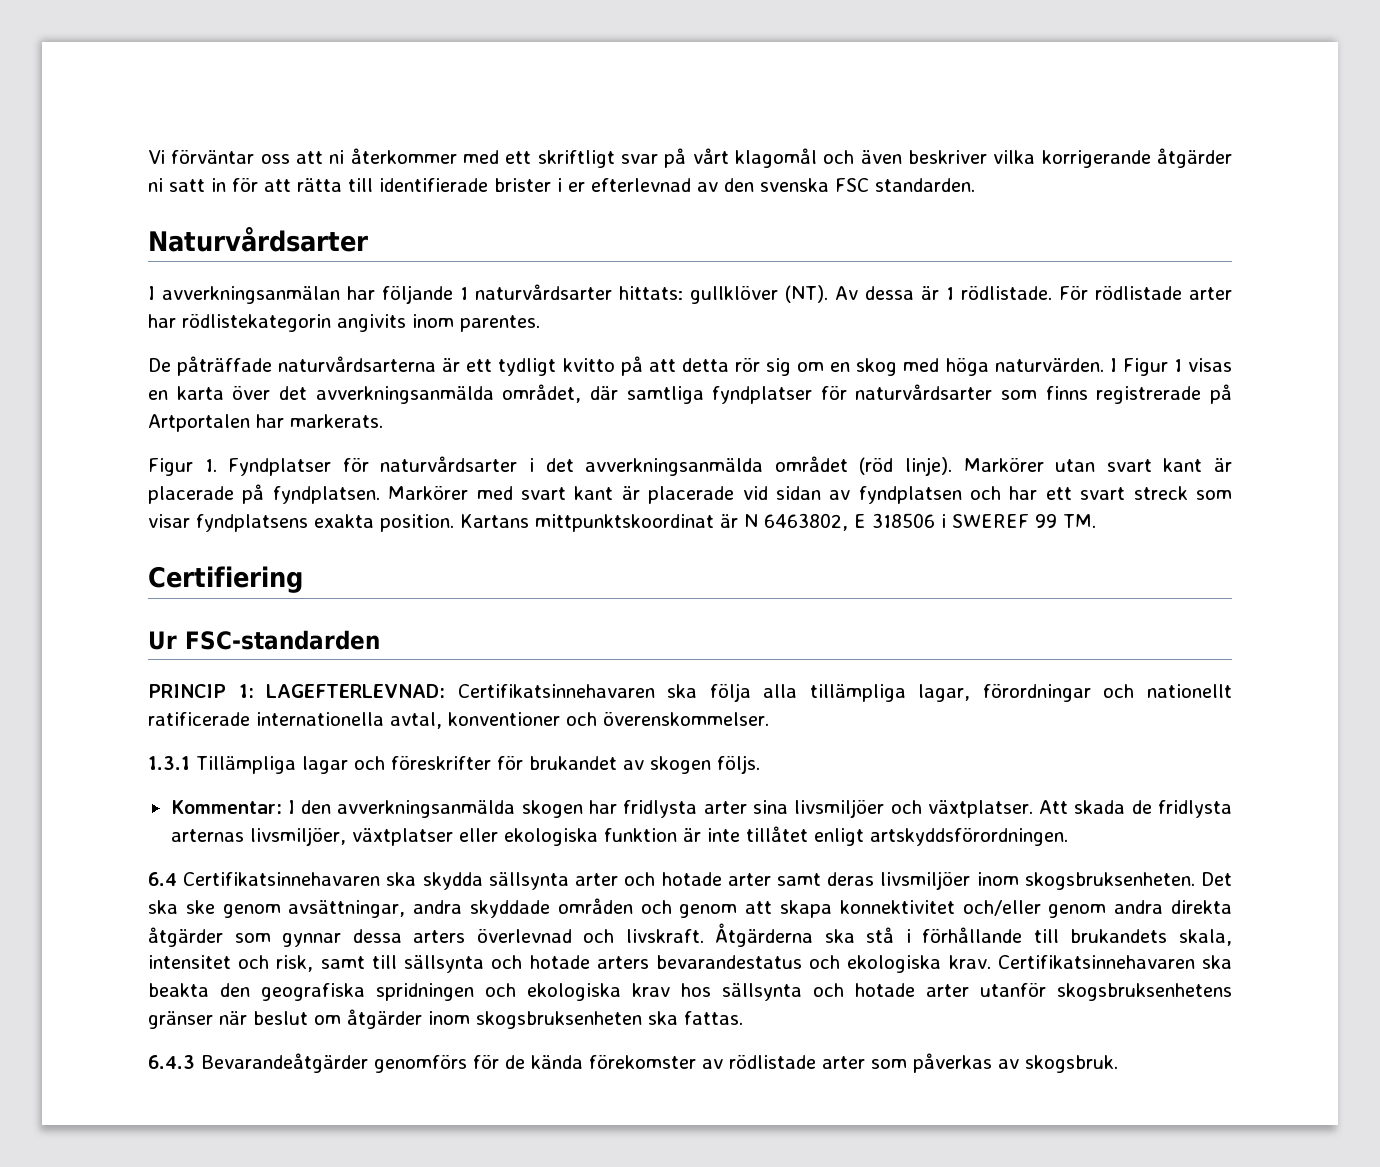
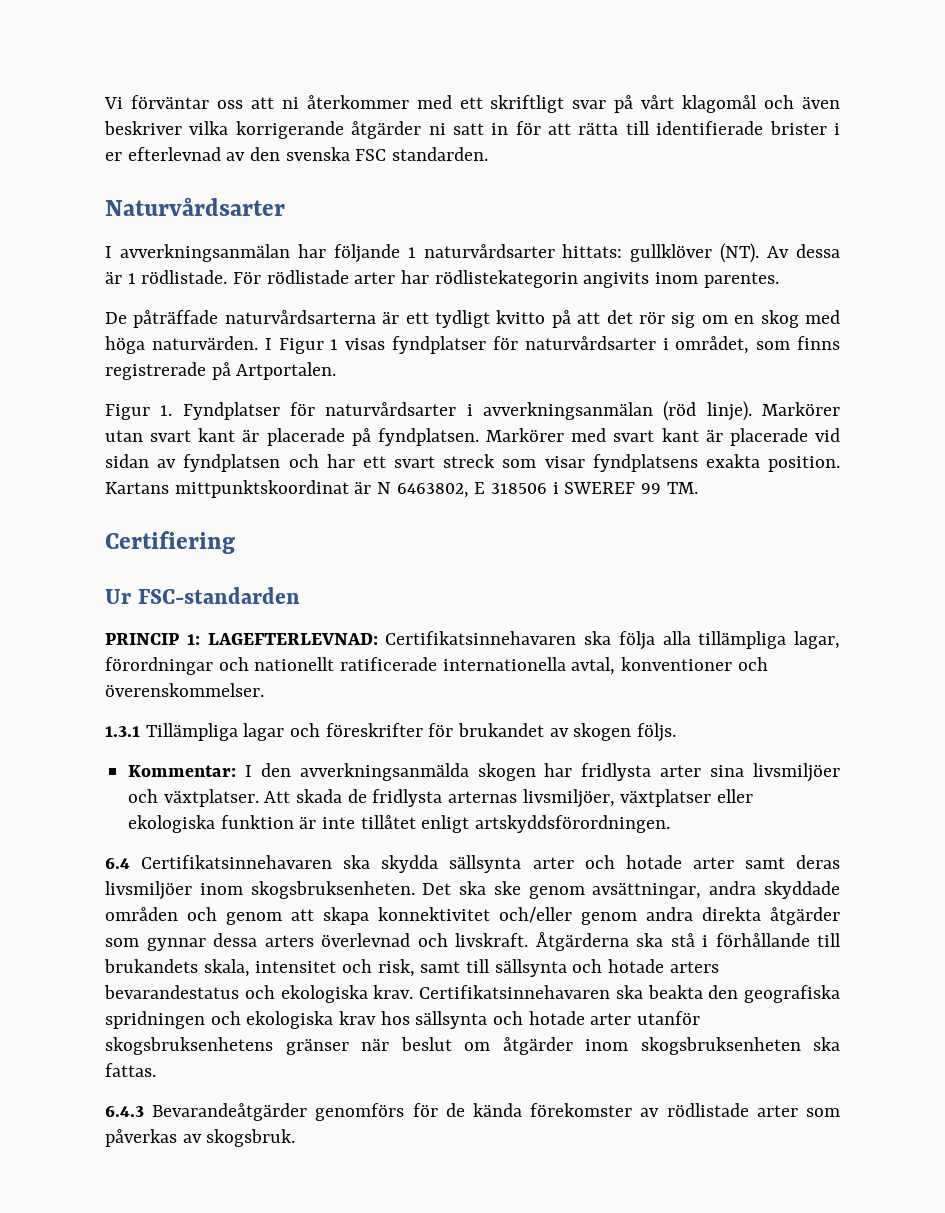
- De påträffade naturvårdsarterna är ett tydligt kvitto på att detta rör sig om en skog med höga naturvärden.
+ De påträffade naturvårdsarterna är ett tydligt kvitto på att det rör sig om en skog med höga naturvärden.
- I Figur 1 visas en karta över det avverkningsanmälda området, där samtliga fyndplatser för naturvårdsarter som finns registrerade på Artportalen har markerats.
+ I Figur 1 visas fyndplatser för naturvårdsarter i området, som finns registrerade på Artportalen.
- Figur 1. Fyndplatser för naturvårdsarter i det avverkningsanmälda området (röd linje).
+ Figur 1. Fyndplatser för naturvårdsarter i avverkningsanmälan (röd linje).

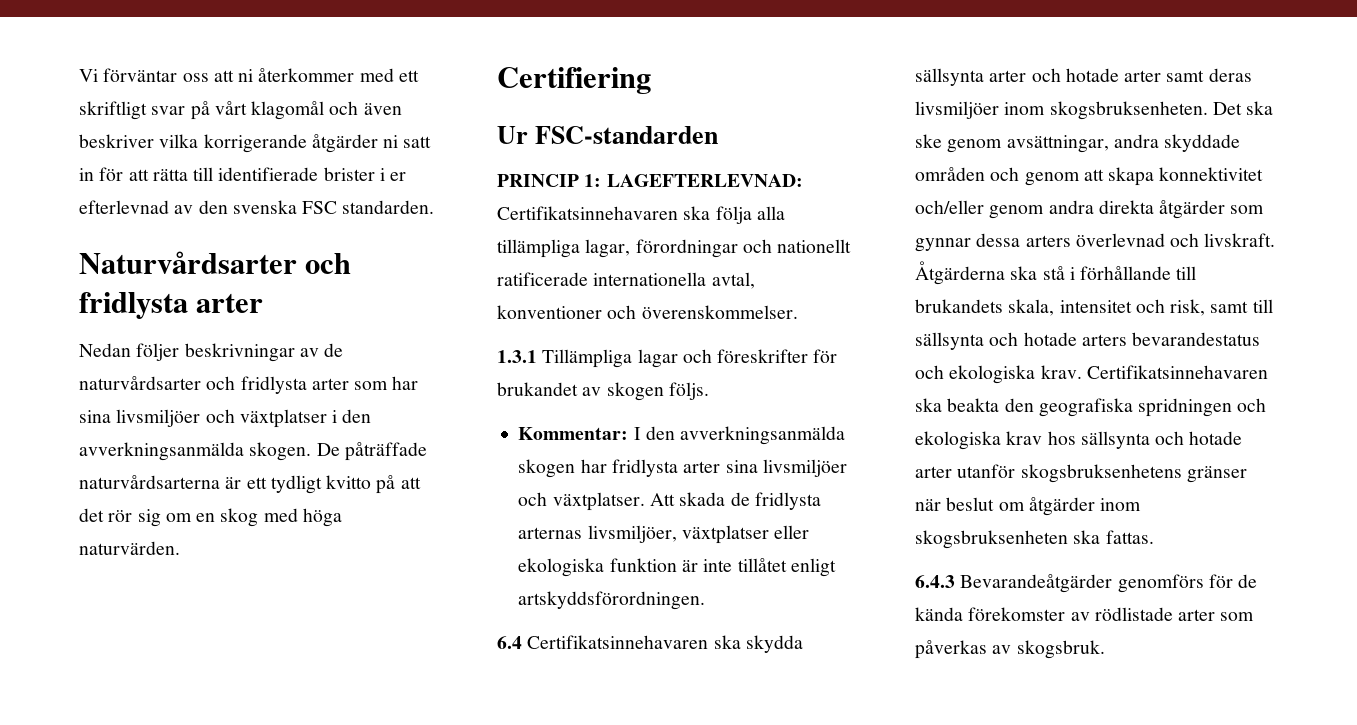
- Naturvårdsarter
- I avverkningsanmälan har följande 1 naturvårdsarter hittats: gullklöver (NT). Av dessa är 1 rödlistade. För rödlistade arter har rödlistekategorin angivits inom parentes.
- De påträffade naturvårdsarterna är ett tydligt kvitto på att det rör sig om en skog med höga naturvärden. I Figur 1 visas fyndplatser för naturvårdsarter i området, som finns registrerade på Artportalen.
- Figur 1. Fyndplatser för naturvårdsarter i avverkningsanmälan (röd linje). Markörer utan svart kant är placerade på fyndplatsen. Markörer med svart kant är placerade vid sidan av fyndplatsen och har ett svart streck som visar fyndplatsens exakta position. Kartans mittpunktskoordinat är N 6463802, E 318506 i SWEREF 99 TM.
+ Naturvårdsarter och fridlysta arter
+ Nedan följer beskrivningar av de naturvårdsarter och fridlysta arter som har sina livsmiljöer och växtplatser i den avverkningsanmälda skogen. De påträffade naturvårdsarterna är ett tydligt kvitto på att det rör sig om en skog med höga naturvärden.

